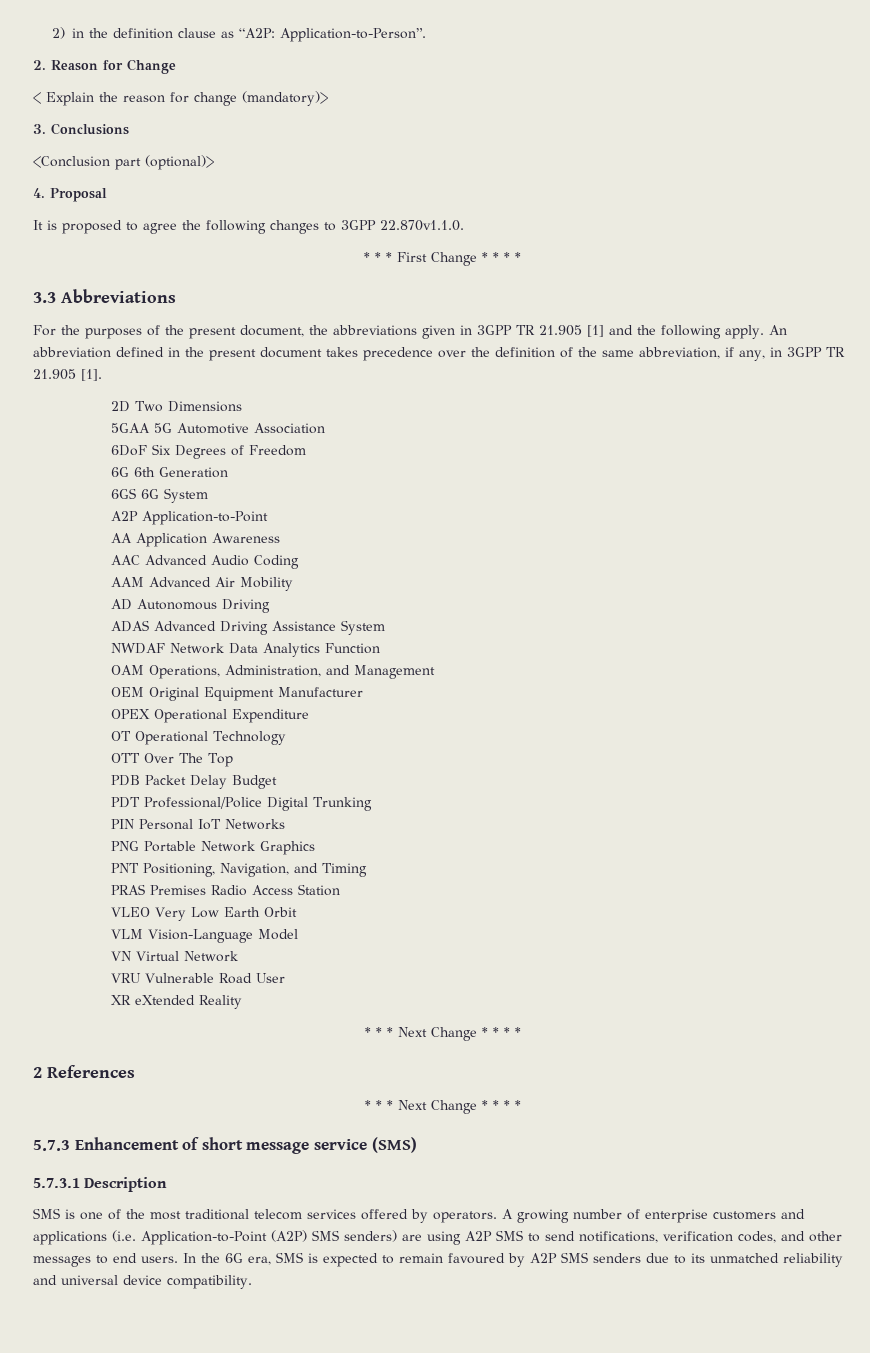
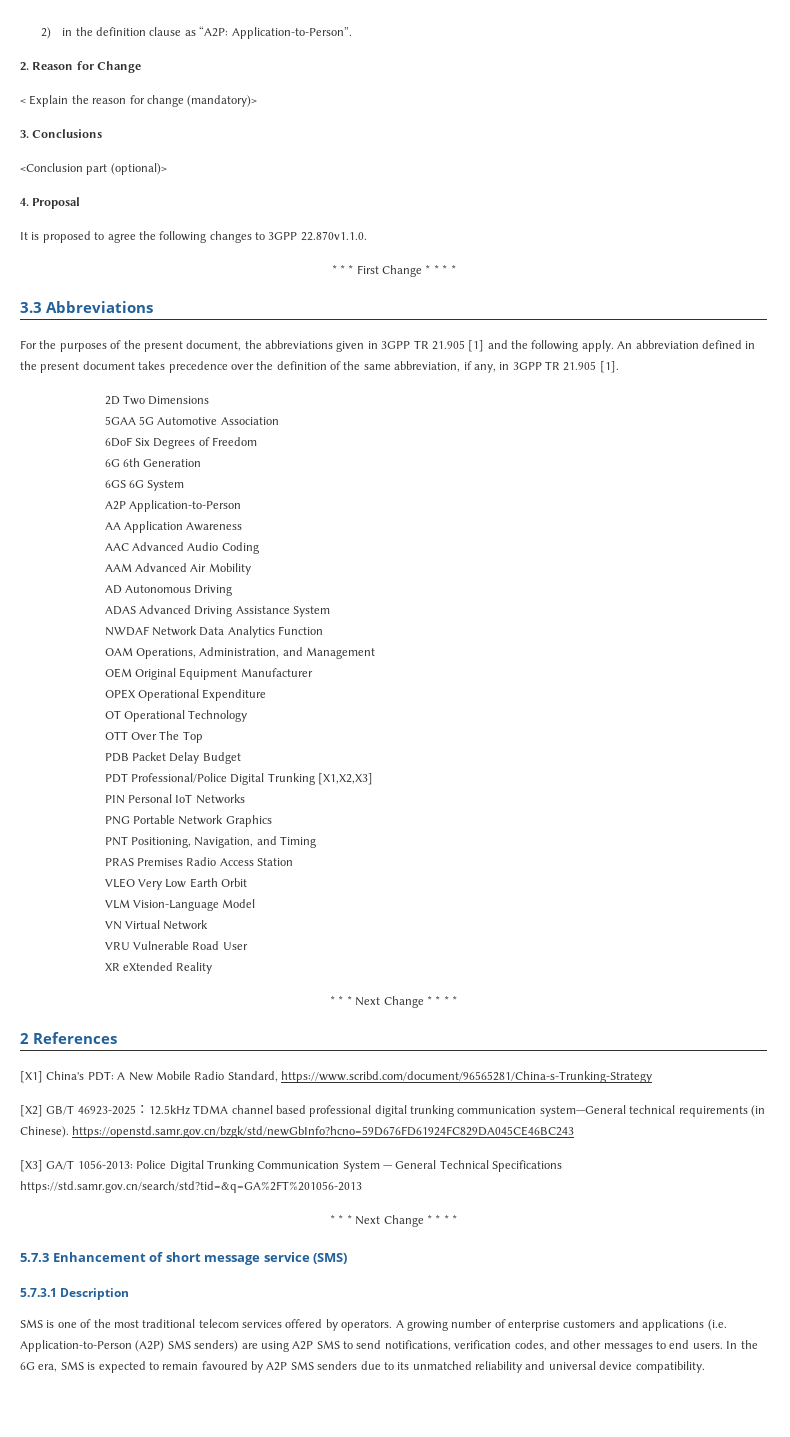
- A2P Application-to-Point
+ A2P Application-to-Person
- PDT Professional/Police Digital Trunking
+ PDT Professional/Police Digital Trunking [X1,X2,X3]
+ [X1] China's PDT: A New Mobile Radio Standard, https://www.scribd.com/document/96565281/China-s-Trunking-Strategy
+ [X2] GB/T 46923-2025：12.5kHz TDMA channel based professional digital trunking communication system—General technical requirements (in Chinese). https://openstd.samr.gov.cn/bzgk/std/newGbInfo?hcno=59D676FD61924FC829DA045CE46BC243
+ [X3] GA/T 1056-2013: Police Digital Trunking Communication System — General Technical Specifications https://std.samr.gov.cn/search/std?tid=&q=GA%2FT%201056-2013
- A growing number of enterprise customers and applications (i.e. Application-to-Point (A2P) SMS senders) are using A2P SMS to send notifications, verification codes, and other messages to end users.
+ A growing number of enterprise customers and applications (i.e. Application-to-Person (A2P) SMS senders) are using A2P SMS to send notifications, verification codes, and other messages to end users.

